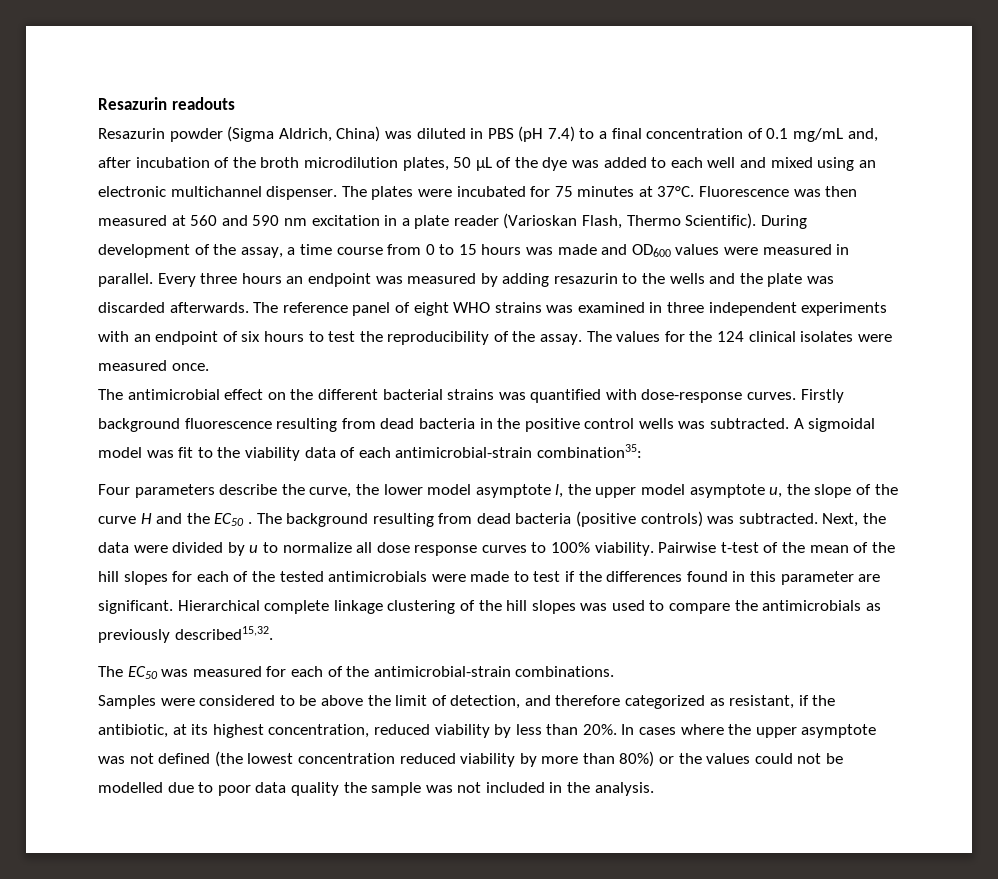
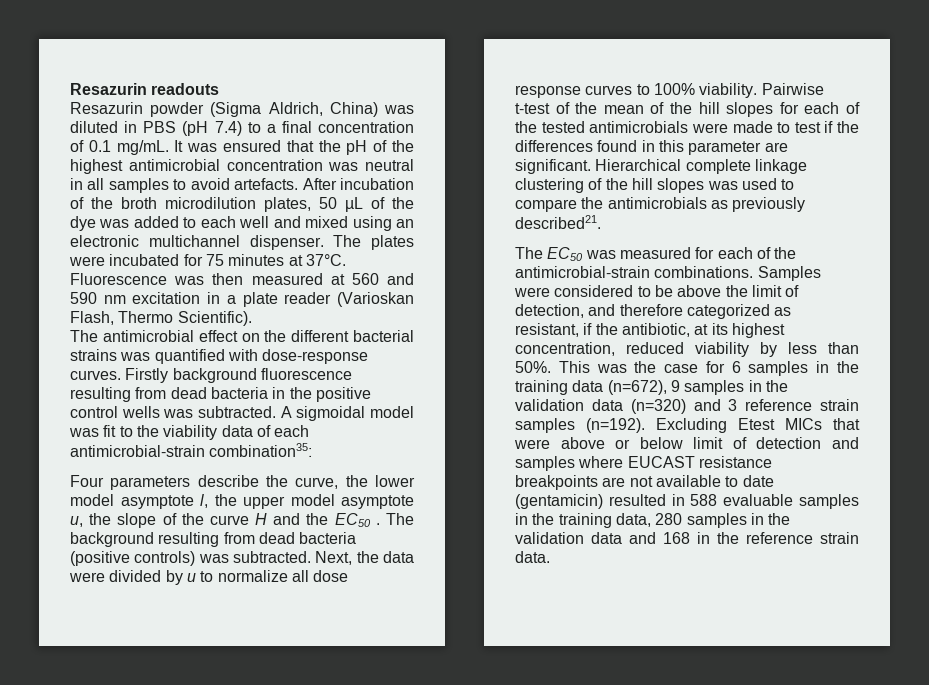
- Resazurin powder (Sigma Aldrich, China) was diluted in PBS (pH 7.4) to a final concentration of 0.1 mg/mL and, after incubation of the broth microdilution plates, 50 µL of the dye was added to each well and mixed using an electronic multichannel dispenser.
+ Resazurin powder (Sigma Aldrich, China) was diluted in PBS (pH 7.4) to a final concentration of 0.1 mg/mL. It was ensured that the pH of the highest antimicrobial concentration was neutral in all samples to avoid artefacts. After incubation of the broth microdilution plates, 50 µL of the dye was added to each well and mixed using an electronic multichannel dispenser.
- During development of the assay, a time course from 0 to 15 hours was made and OD600 values were measured in parallel. Every three hours an endpoint was measured by adding resazurin to the wells and the plate was discarded afterwards. The reference panel of eight WHO strains was examined in three independent experiments with an endpoint of six hours to test the reproducibility of the assay. The values for the 124 clinical isolates were measured once.
- Hierarchical complete linkage clustering of the hill slopes was used to compare the antimicrobials as previously described15,32.
+ Hierarchical complete linkage clustering of the hill slopes was used to compare the antimicrobials as previously described21.
- The EC50 was measured for each of the antimicrobial-strain combinations.
- Samples were considered to be above the limit of detection, and therefore categorized as resistant, if the antibiotic, at its highest concentration, reduced viability by less than 20%. In cases where the upper asymptote was not defined (the lowest concentration reduced viability by more than 80%) or the values could not be modelled due to poor data quality the sample was not included in the analysis.
+ The EC50 was measured for each of the antimicrobial-strain combinations. Samples were considered to be above the limit of detection, and therefore categorized as resistant, if the antibiotic, at its highest concentration, reduced viability by less than 50%. This was the case for 6 samples in the training data (n=672), 9 samples in the validation data (n=320) and 3 reference strain samples (n=192). Excluding Etest MICs that were above or below limit of detection and samples where EUCAST resistance breakpoints are not available to date (gentamicin) resulted in 588 evaluable samples in the training data, 280 samples in the validation data and 168 in the reference strain data.

